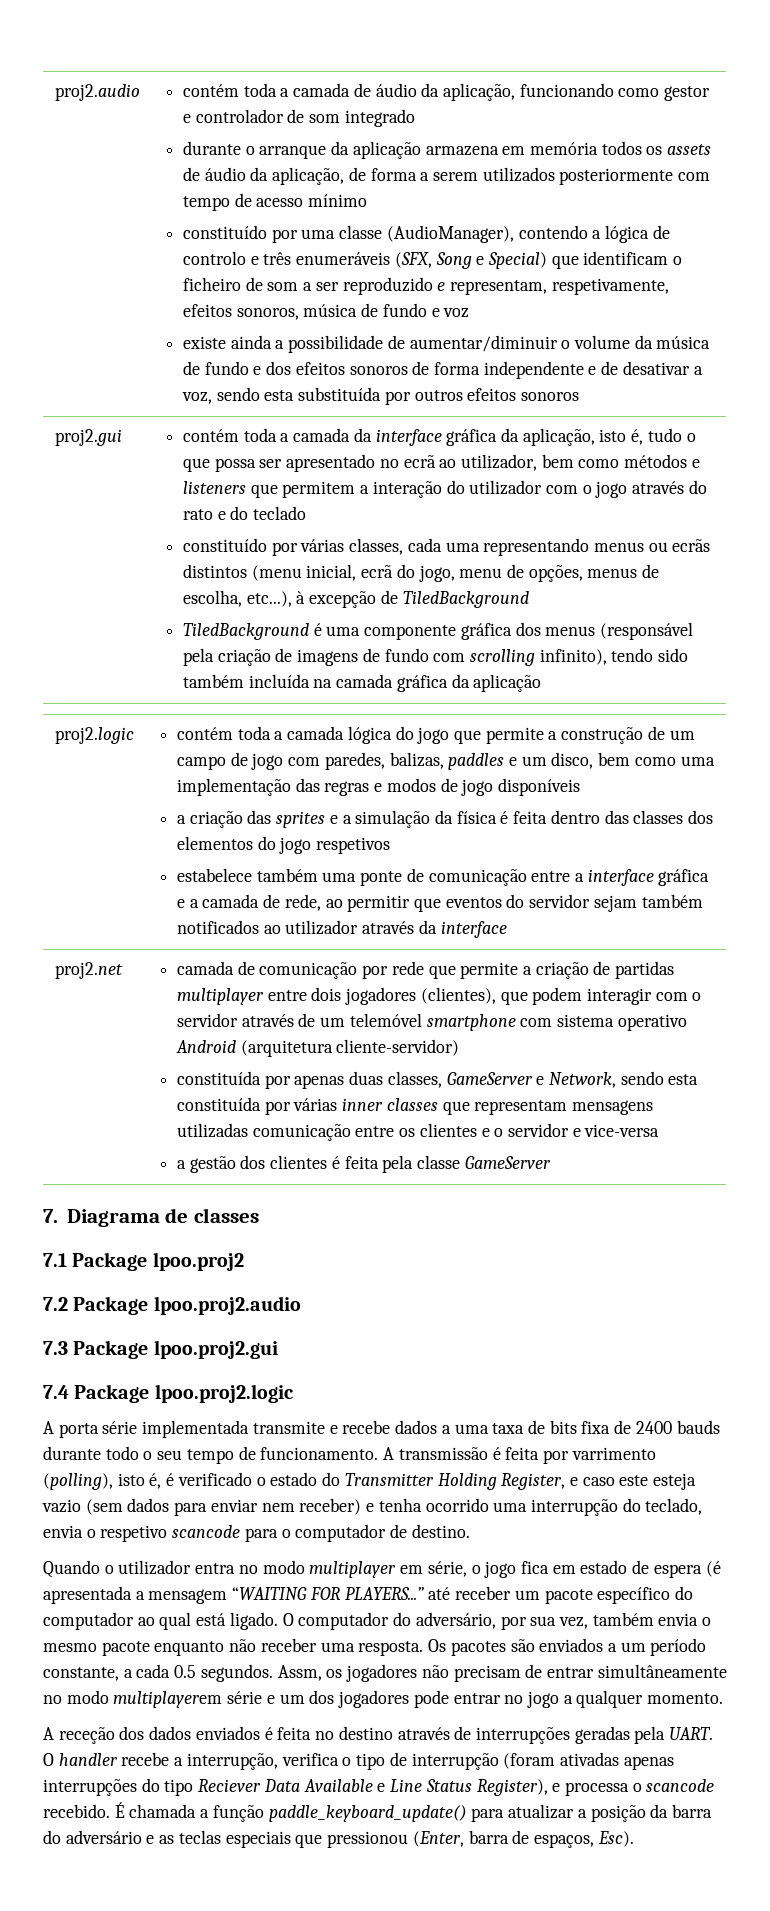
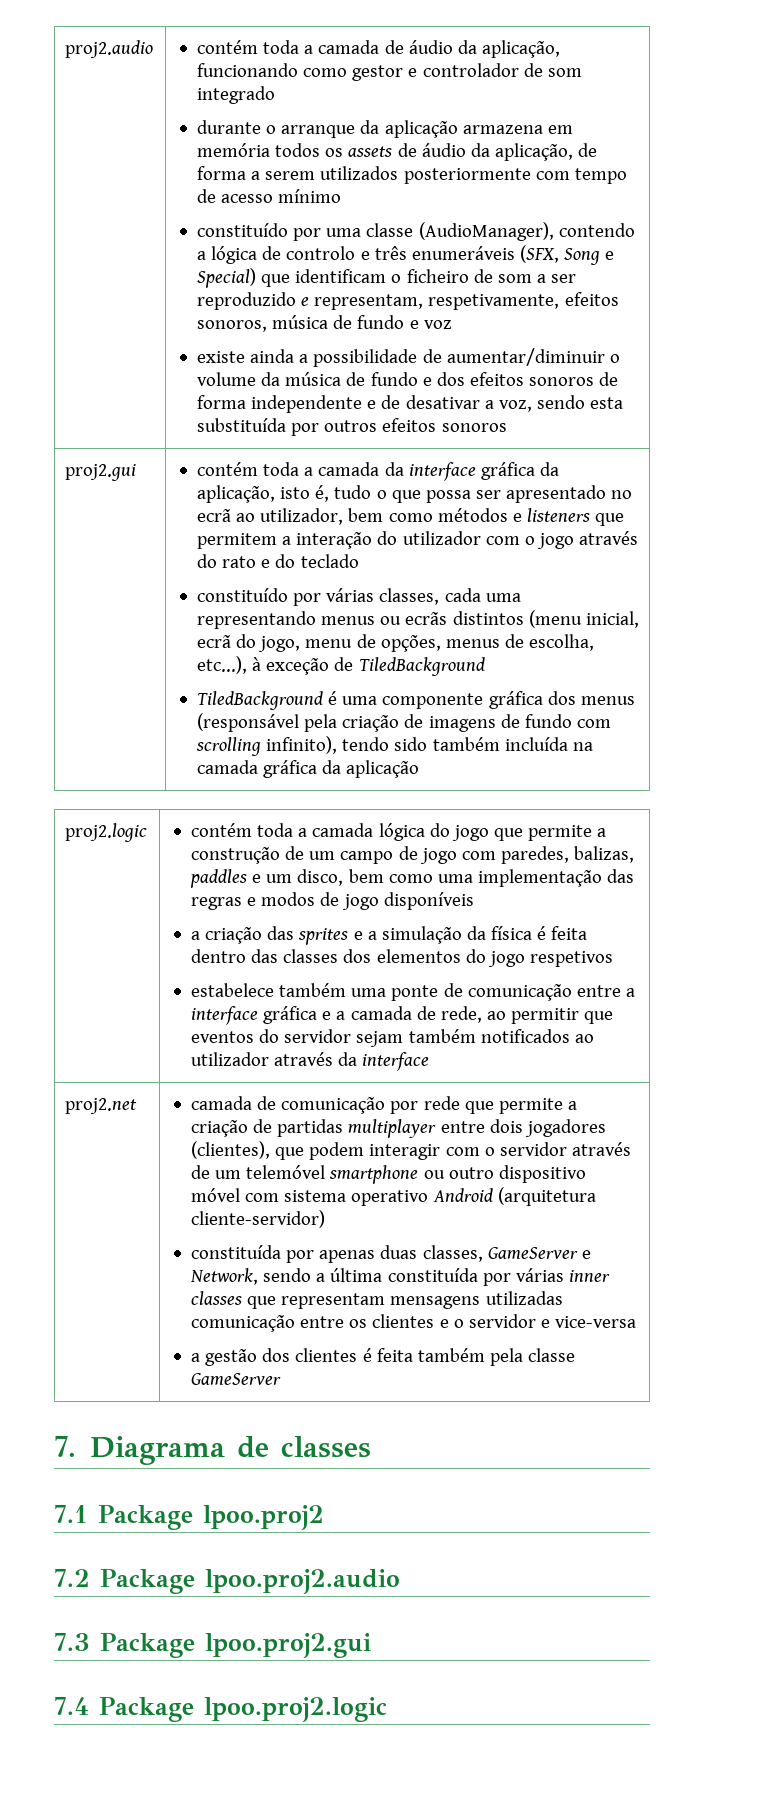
- constituído por várias classes, cada uma representando menus ou ecrãs distintos (menu inicial, ecrã do jogo, menu de opções, menus de escolha, etc...), à excepção de TiledBackground
+ constituído por várias classes, cada uma representando menus ou ecrãs distintos (menu inicial, ecrã do jogo, menu de opções, menus de escolha, etc...), à exceção de TiledBackground
- camada de comunicação por rede que permite a criação de partidas multiplayer entre dois jogadores (clientes), que podem interagir com o servidor através de um telemóvel smartphone com sistema operativo Android (arquitetura cliente-servidor)
+ camada de comunicação por rede que permite a criação de partidas multiplayer entre dois jogadores (clientes), que podem interagir com o servidor através de um telemóvel smartphone ou outro dispositivo móvel com sistema operativo Android (arquitetura cliente-servidor)
- constituída por apenas duas classes, GameServer e Network, sendo esta constituída por várias inner classes que representam mensagens utilizadas comunicação entre os clientes e o servidor e vice-versa
+ constituída por apenas duas classes, GameServer e Network, sendo a última constituída por várias inner classes que representam mensagens utilizadas comunicação entre os clientes e o servidor e vice-versa
- a gestão dos clientes é feita pela classe GameServer
+ a gestão dos clientes é feita também pela classe GameServer
- A porta série implementada transmite e recebe dados a uma taxa de bits fixa de 2400 bauds durante todo o seu tempo de funcionamento. A transmissão é feita por varrimento (polling), isto é, é verificado o estado do Transmitter Holding Register, e caso este esteja vazio (sem dados para enviar nem receber) e tenha ocorrido uma interrupção do teclado, envia o respetivo scancode para o computador de destino.
- Quando o utilizador entra no modo multiplayer em série, o jogo fica em estado de espera (é apresentada a mensagem “WAITING FOR PLAYERS...” até receber um pacote específico do computador ao qual está ligado. O computador do adversário, por sua vez, também envia o mesmo pacote enquanto não receber uma resposta. Os pacotes são enviados a um período constante, a cada 0.5 segundos. Assm, os jogadores não precisam de entrar simultâneamente no modo multiplayerem série e um dos jogadores pode entrar no jogo a qualquer momento.
- A receção dos dados enviados é feita no destino através de interrupções geradas pela UART. O handler recebe a interrupção, verifica o tipo de interrupção (foram ativadas apenas interrupções do tipo Reciever Data Available e Line Status Register), e processa o scancode recebido. É chamada a função paddle_keyboard_update() para atualizar a posição da barra do adversário e as teclas especiais que pressionou (Enter, barra de espaços, Esc).

